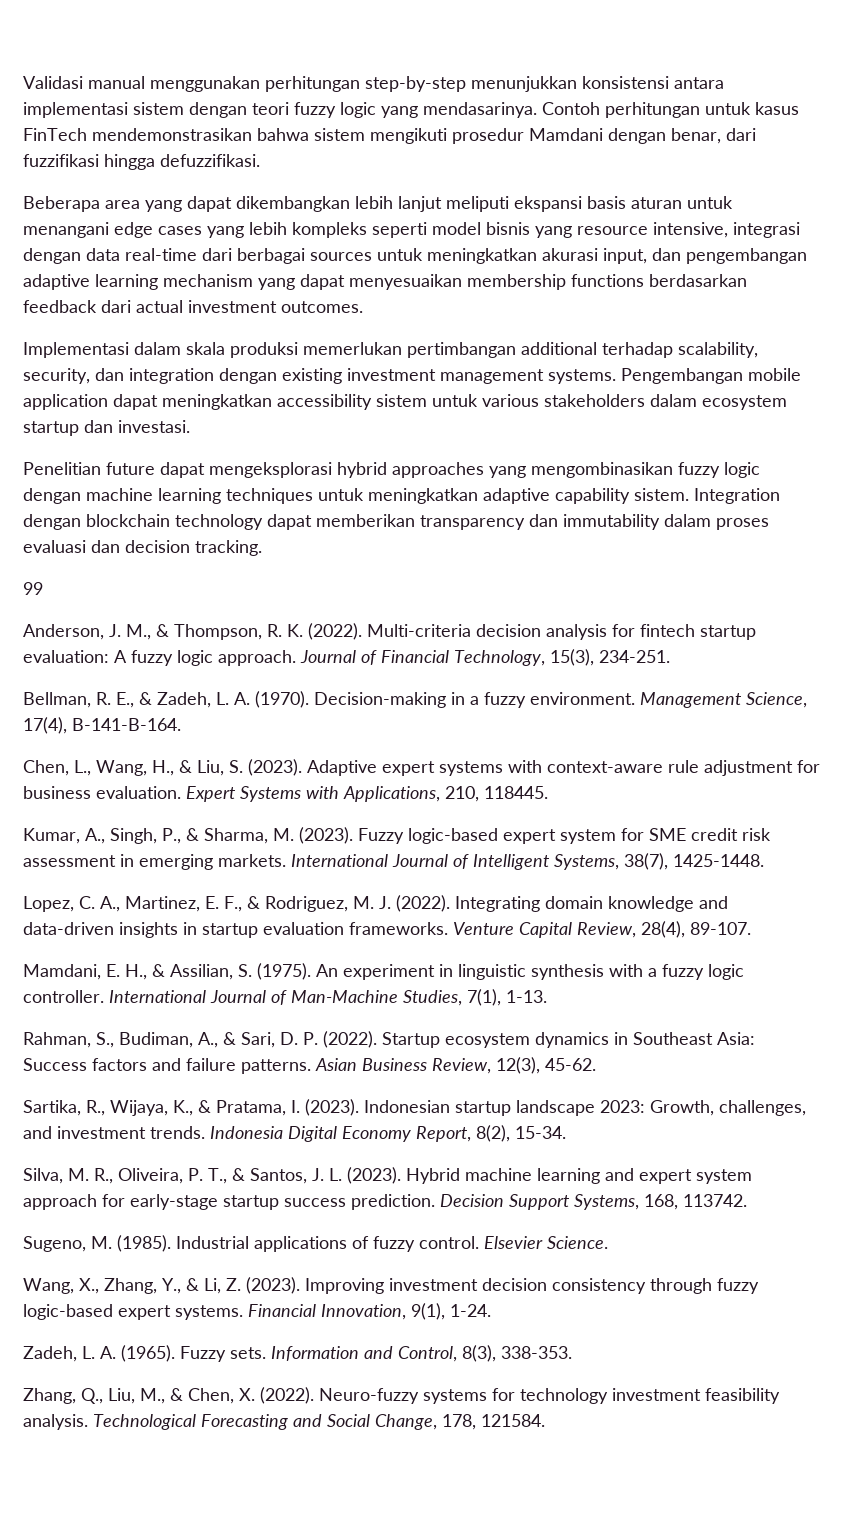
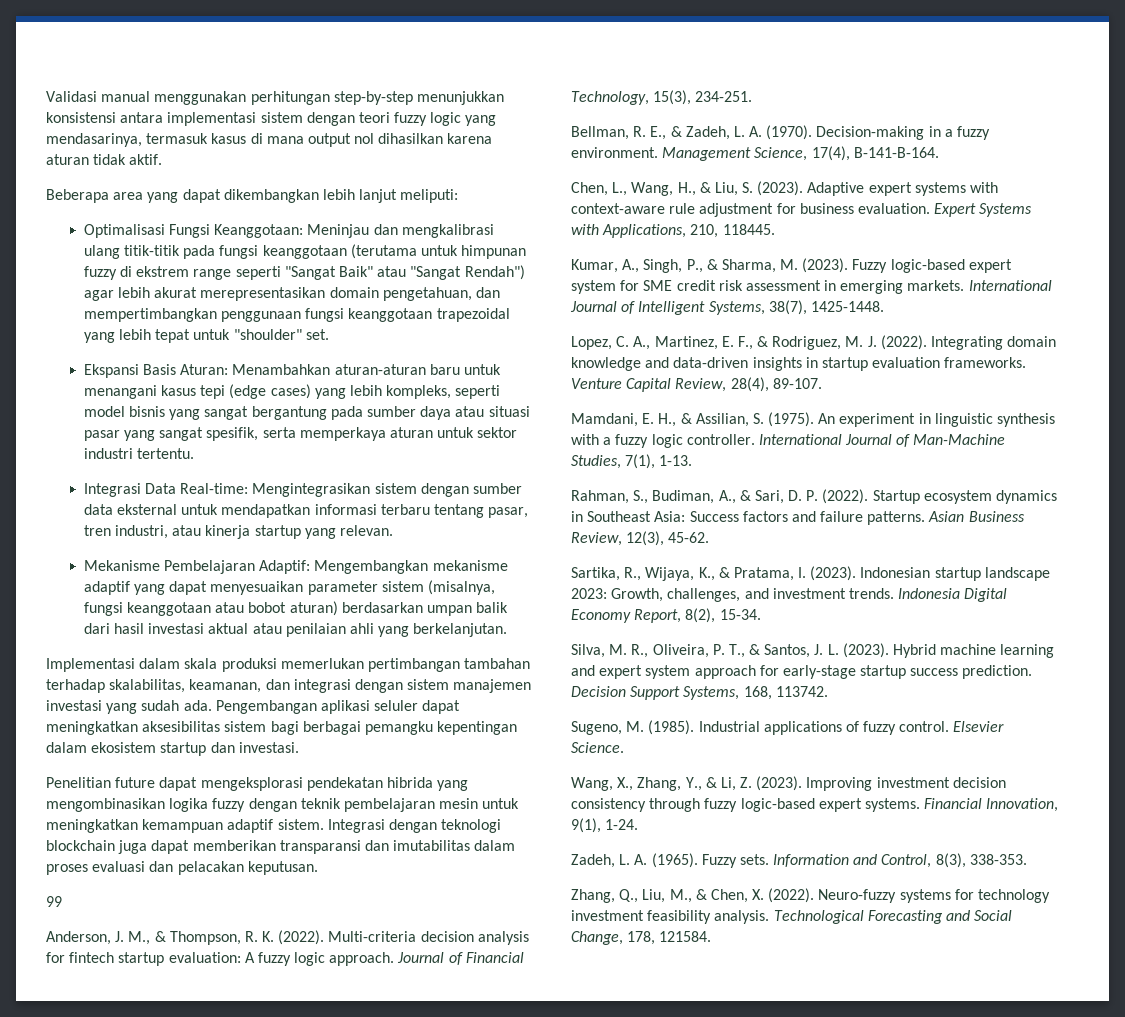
- Validasi manual menggunakan perhitungan step-by-step menunjukkan konsistensi antara implementasi sistem dengan teori fuzzy logic yang mendasarinya. Contoh perhitungan untuk kasus FinTech mendemonstrasikan bahwa sistem mengikuti prosedur Mamdani dengan benar, dari fuzzifikasi hingga defuzzifikasi.
+ Validasi manual menggunakan perhitungan step-by-step menunjukkan konsistensi antara implementasi sistem dengan teori fuzzy logic yang mendasarinya, termasuk kasus di mana output nol dihasilkan karena aturan tidak aktif.
- Beberapa area yang dapat dikembangkan lebih lanjut meliputi ekspansi basis aturan untuk menangani edge cases yang lebih kompleks seperti model bisnis yang resource intensive, integrasi dengan data real-time dari berbagai sources untuk meningkatkan akurasi input, dan pengembangan adaptive learning mechanism yang dapat menyesuaikan membership functions berdasarkan feedback dari actual investment outcomes.
+ Beberapa area yang dapat dikembangkan lebih lanjut meliputi:
+ Optimalisasi Fungsi Keanggotaan: Meninjau dan mengkalibrasi ulang titik-titik pada fungsi keanggotaan (terutama untuk himpunan fuzzy di ekstrem range seperti "Sangat Baik" atau "Sangat Rendah") agar lebih akurat merepresentasikan domain pengetahuan, dan mempertimbangkan penggunaan fungsi keanggotaan trapezoidal yang lebih tepat untuk "shoulder" set.
+ Ekspansi Basis Aturan: Menambahkan aturan-aturan baru untuk menangani kasus tepi (edge cases) yang lebih kompleks, seperti model bisnis yang sangat bergantung pada sumber daya atau situasi pasar yang sangat spesifik, serta memperkaya aturan untuk sektor industri tertentu.
+ Integrasi Data Real-time: Mengintegrasikan sistem dengan sumber data eksternal untuk mendapatkan informasi terbaru tentang pasar, tren industri, atau kinerja startup yang relevan.
+ Mekanisme Pembelajaran Adaptif: Mengembangkan mekanisme adaptif yang dapat menyesuaikan parameter sistem (misalnya, fungsi keanggotaan atau bobot aturan) berdasarkan umpan balik dari hasil investasi aktual atau penilaian ahli yang berkelanjutan.
- Implementasi dalam skala produksi memerlukan pertimbangan additional terhadap scalability, security, dan integration dengan existing investment management systems. Pengembangan mobile application dapat meningkatkan accessibility sistem untuk various stakeholders dalam ecosystem startup dan investasi.
+ Implementasi dalam skala produksi memerlukan pertimbangan tambahan terhadap skalabilitas, keamanan, dan integrasi dengan sistem manajemen investasi yang sudah ada. Pengembangan aplikasi seluler dapat meningkatkan aksesibilitas sistem bagi berbagai pemangku kepentingan dalam ekosistem startup dan investasi.
- Penelitian future dapat mengeksplorasi hybrid approaches yang mengombinasikan fuzzy logic dengan machine learning techniques untuk meningkatkan adaptive capability sistem. Integration dengan blockchain technology dapat memberikan transparency dan immutability dalam proses evaluasi dan decision tracking.
+ Penelitian future dapat mengeksplorasi pendekatan hibrida yang mengombinasikan logika fuzzy dengan teknik pembelajaran mesin untuk meningkatkan kemampuan adaptif sistem. Integrasi dengan teknologi blockchain juga dapat memberikan transparansi dan imutabilitas dalam proses evaluasi dan pelacakan keputusan.

